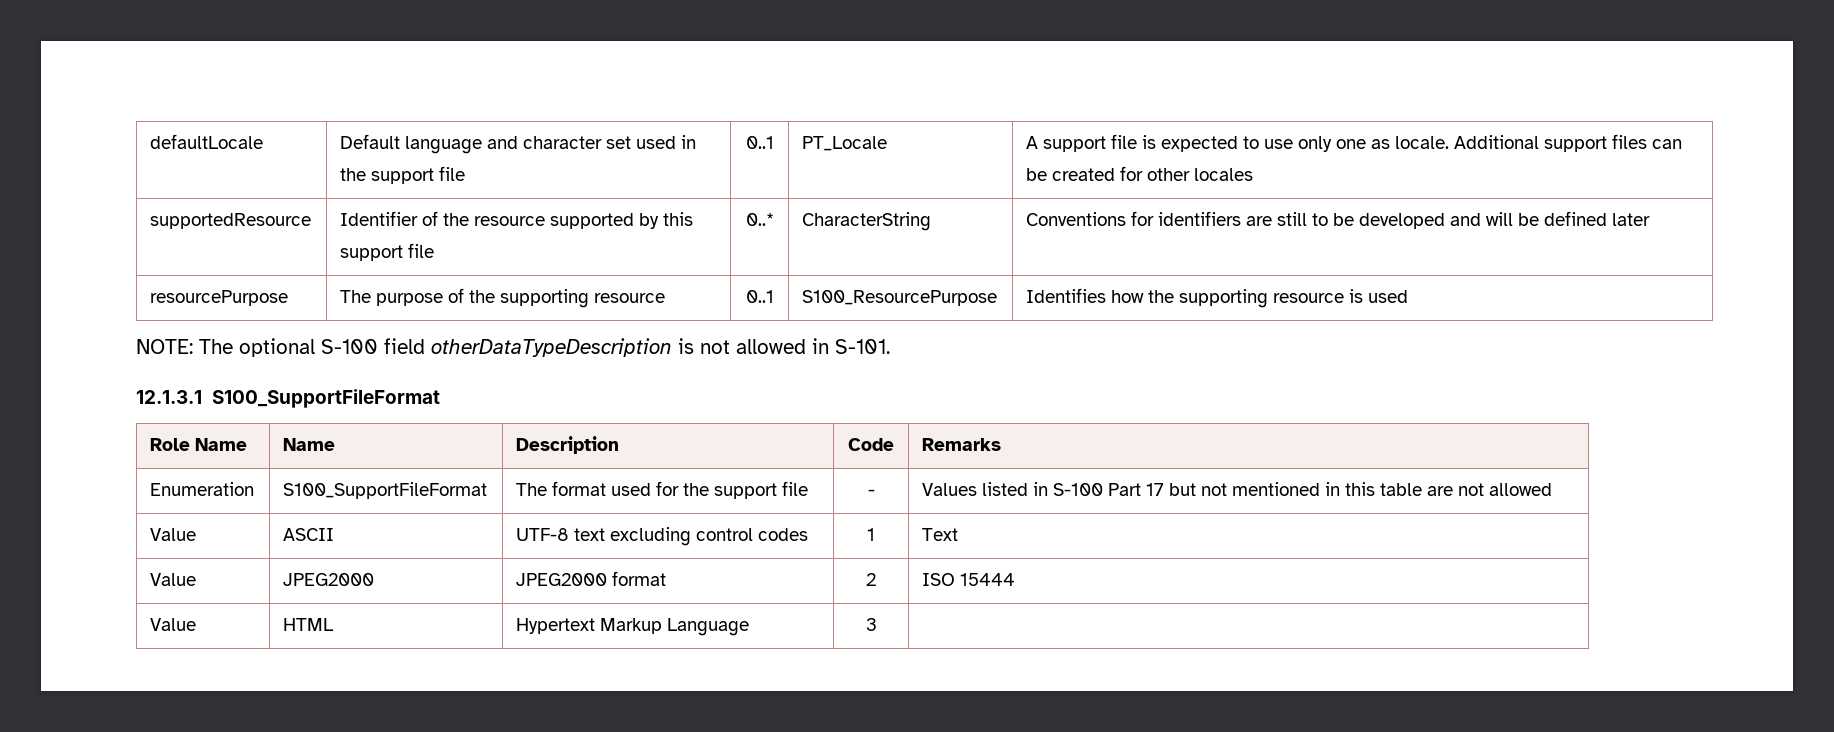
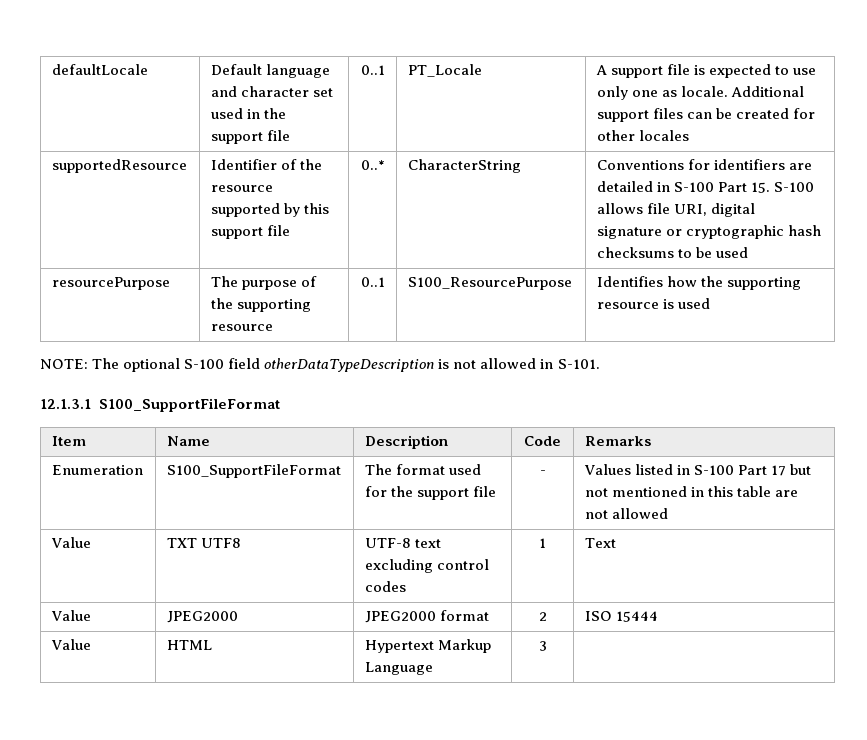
- supportedResource | Identifier of the resource supported by this support file | 0..* | CharacterString | Conventions for identifiers are still to be developed and will be defined later
+ supportedResource | Identifier of the resource supported by this support file | 0..* | CharacterString | Conventions for identifiers are detailed in S-100 Part 15. S-100 allows file URI, digital signature or cryptographic hash checksums to be used
- Role Name | Name | Description | Code | Remarks
+ Item | Name | Description | Code | Remarks
- Value | ASCII | UTF-8 text excluding control codes | 1 | Text
+ Value | TXT UTF8 | UTF-8 text excluding control codes | 1 | Text

